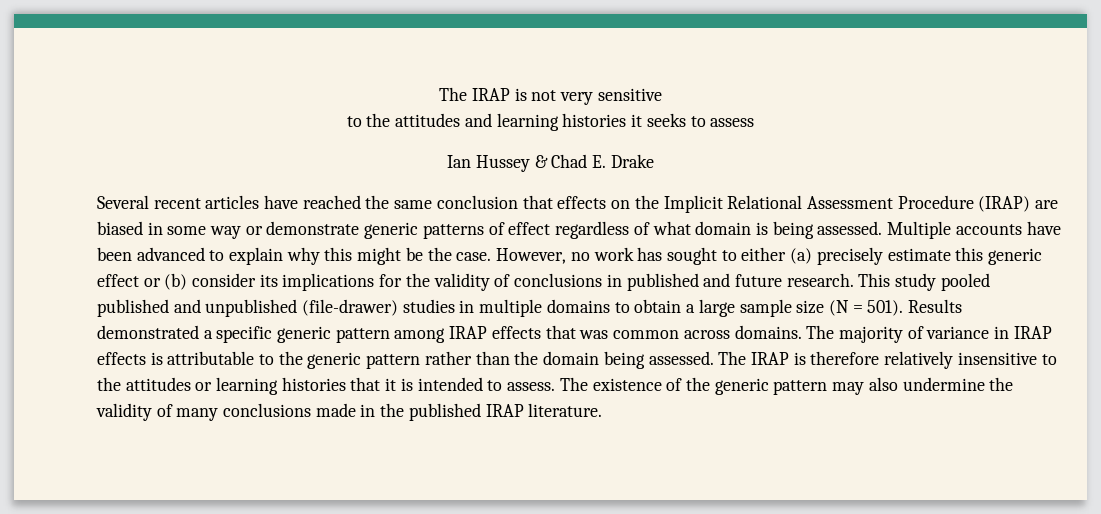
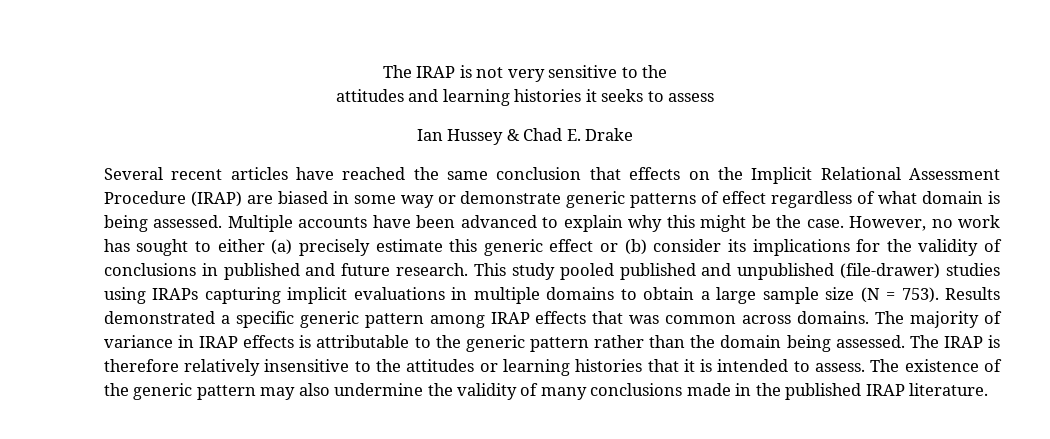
- The IRAP is not very sensitive
- to the attitudes and learning histories it seeks to assess
+ The IRAP is not very sensitive to the
+ attitudes and learning histories it seeks to assess
- This study pooled published and unpublished (file-drawer) studies in multiple domains to obtain a large sample size (N = 501).
+ This study pooled published and unpublished (file-drawer) studies using IRAPs capturing implicit evaluations in multiple domains to obtain a large sample size (N = 753).

